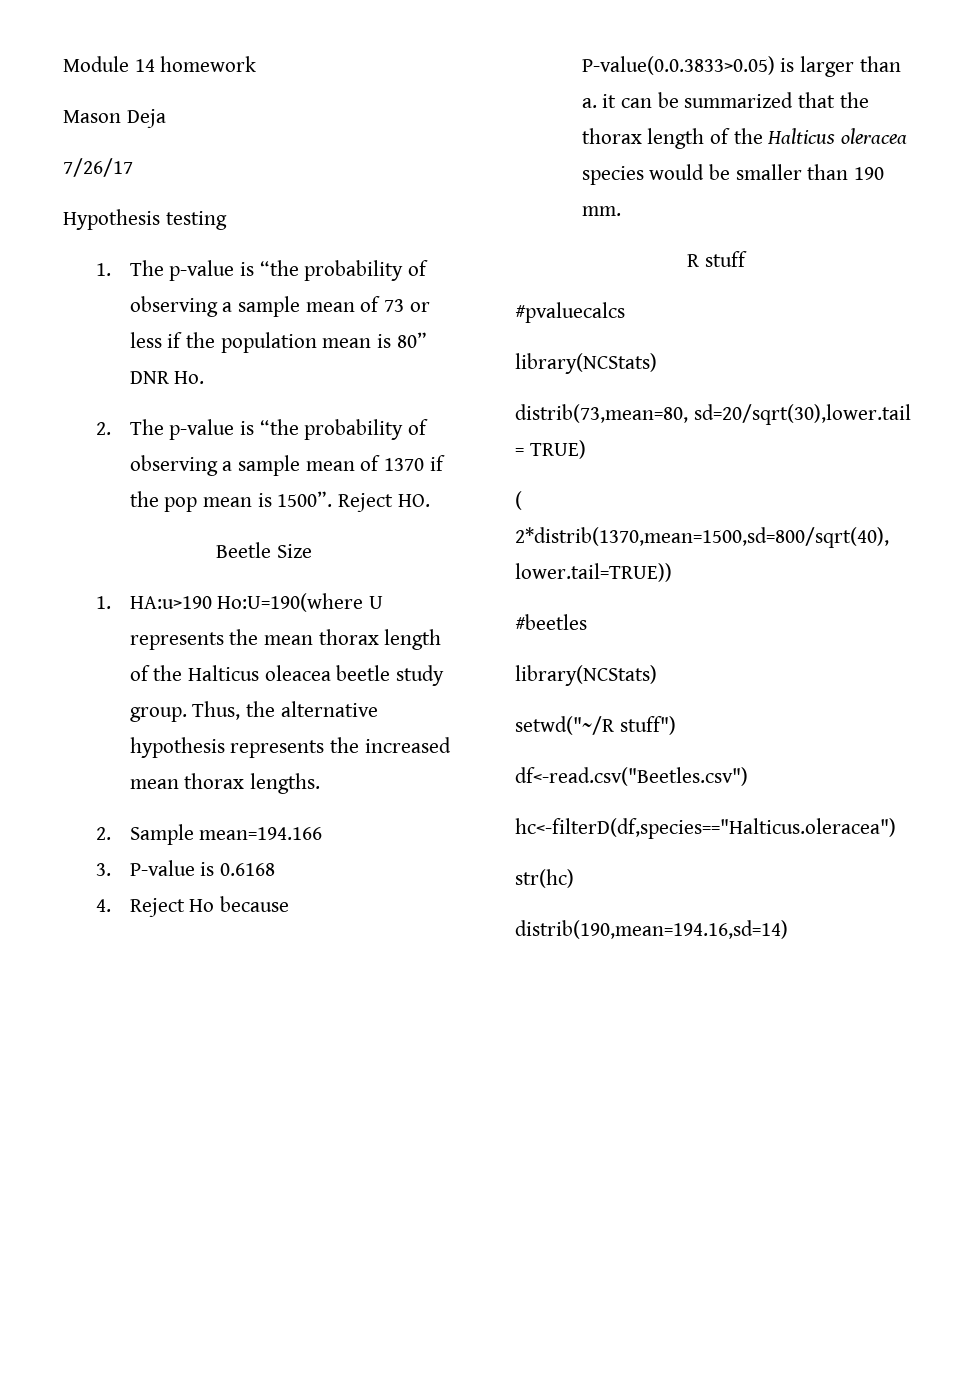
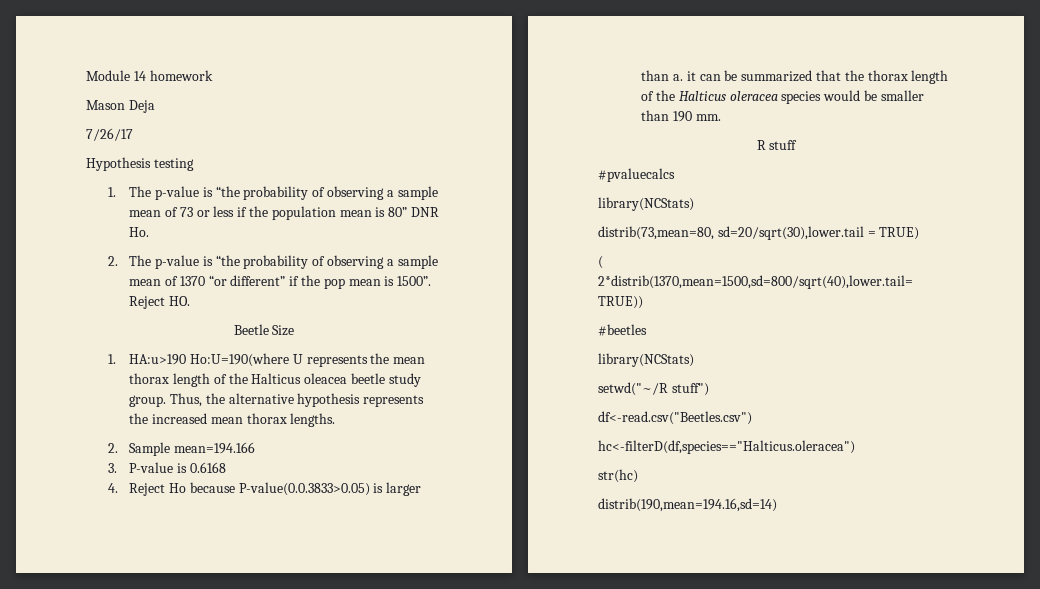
- 2. The p-value is “the probability of observing a sample mean of 1370 if the pop mean is 1500”.
+ 2. The p-value is “the probability of observing a sample mean of 1370 “or different” if the pop mean is 1500”.

